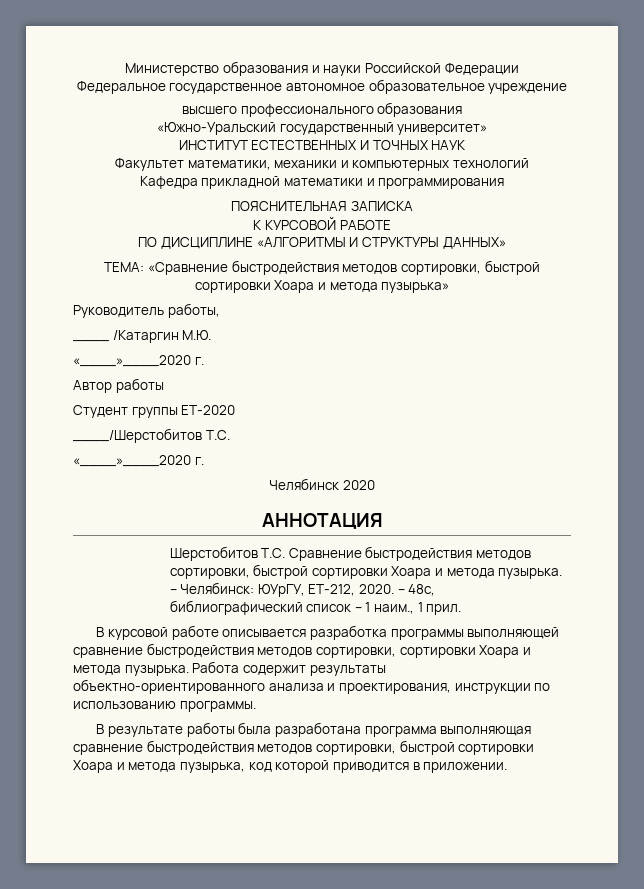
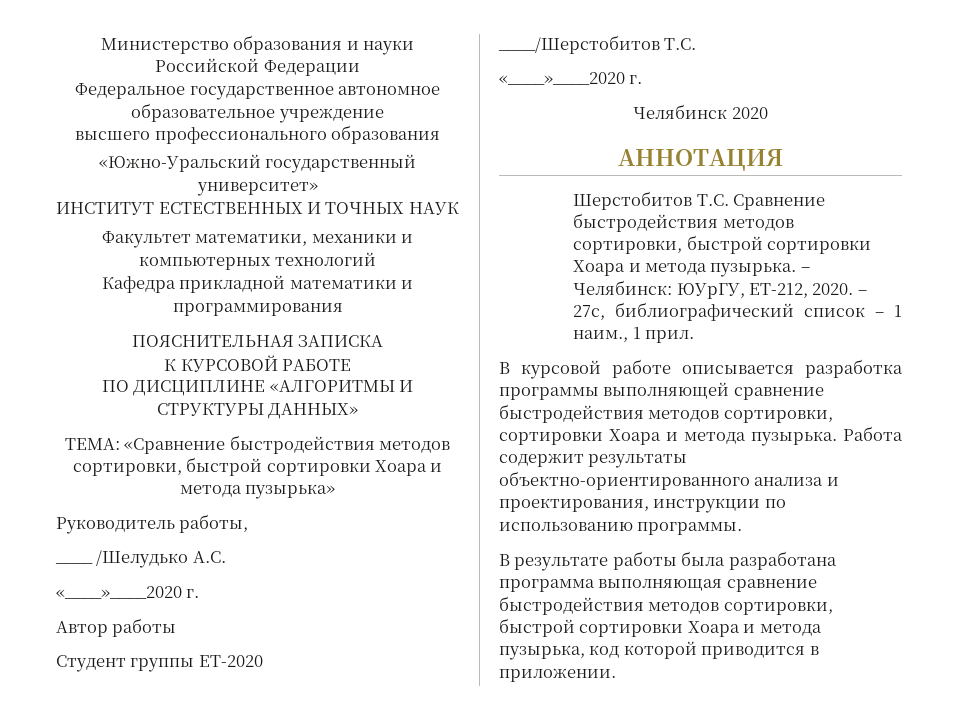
- ____ /Катаргин М.Ю.
+ ____ /Шелудько А.С.
- – 48с, библиографический список – 1 наим., 1 прил.
+ – 27с, библиографический список – 1 наим., 1 прил.

